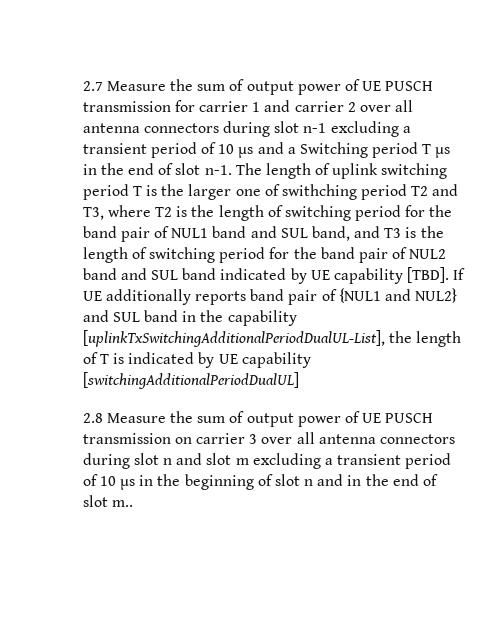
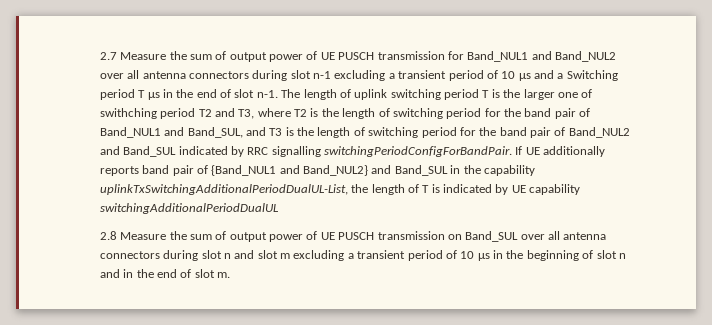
- 2.7 Measure the sum of output power of UE PUSCH transmission for carrier 1 and carrier 2 over all antenna connectors during slot n-1 excluding a transient period of 10 µs and a Switching period T µs in the end of slot n-1.
+ 2.7 Measure the sum of output power of UE PUSCH transmission for Band_NUL1 and Band_NUL2 over all antenna connectors during slot n-1 excluding a transient period of 10 µs and a Switching period T µs in the end of slot n-1.
- The length of uplink switching period T is the larger one of swithching period T2 and T3, where T2 is the length of switching period for the band pair of NUL1 band and SUL band, and T3 is the length of switching period for the band pair of NUL2 band and SUL band indicated by UE capability [TBD].
+ The length of uplink switching period T is the larger one of swithching period T2 and T3, where T2 is the length of switching period for the band pair of Band_NUL1 and Band_SUL, and T3 is the length of switching period for the band pair of Band_NUL2 and Band_SUL indicated by RRC signalling switchingPeriodConfigForBandPair.
- If UE additionally reports band pair of {NUL1 and NUL2} and SUL band in the capability [uplinkTxSwitchingAdditionalPeriodDualUL-List], the length of T is indicated by UE capability [switchingAdditionalPeriodDualUL]
+ If UE additionally reports band pair of {Band_NUL1 and Band_NUL2} and Band_SUL in the capability uplinkTxSwitchingAdditionalPeriodDualUL-List, the length of T is indicated by UE capability switchingAdditionalPeriodDualUL
- 2.8 Measure the sum of output power of UE PUSCH transmission on carrier 3 over all antenna connectors during slot n and slot m excluding a transient period of 10 µs in the beginning of slot n and in the end of slot m..
+ 2.8 Measure the sum of output power of UE PUSCH transmission on Band_SUL over all antenna connectors during slot n and slot m excluding a transient period of 10 µs in the beginning of slot n and in the end of slot m.

